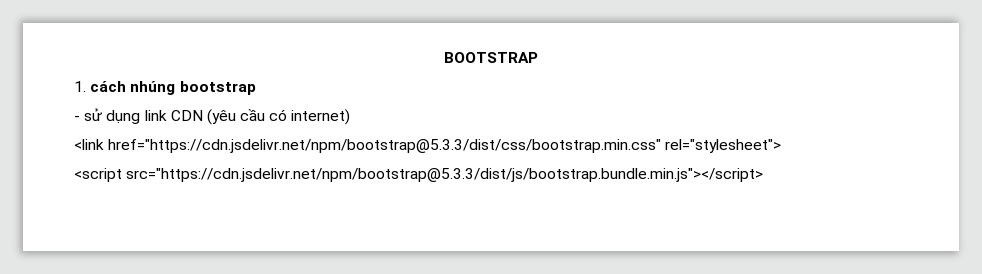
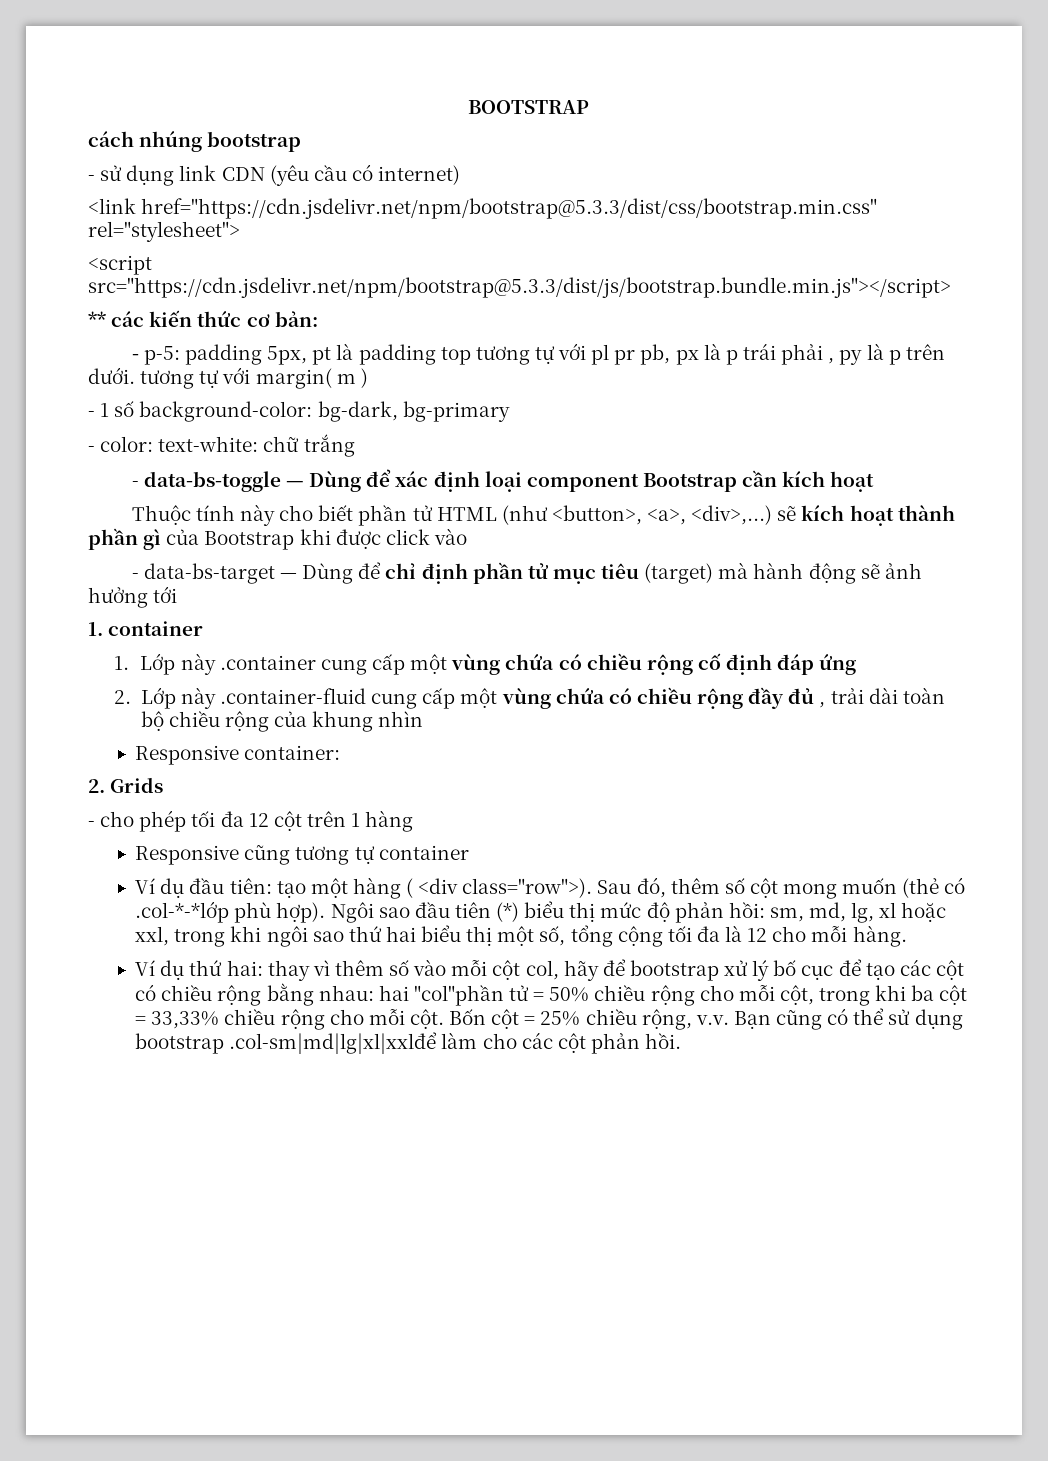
- 1. cách nhúng bootstrap
+ cách nhúng bootstrap
+ ** các kiến thức cơ bản:
+ - p-5: padding 5px, pt là padding top tương tự với pl pr pb, px là p trái phải , py là p trên dưới. tương tự với margin( m )
+ - 1 số background-color: bg-dark, bg-primary
+ - color: text-white: chữ trắng
+ - data-bs-toggle — Dùng để xác định loại component Bootstrap cần kích hoạt
+ Thuộc tính này cho biết phần tử HTML (như <button>, <a>, <div>,...) sẽ kích hoạt thành phần gì của Bootstrap khi được click vào
+ - data-bs-target — Dùng để chỉ định phần tử mục tiêu (target) mà hành động sẽ ảnh hưởng tới
+ 1. container
+ 1. Lớp này .container cung cấp một vùng chứa có chiều rộng cố định đáp ứng
+ 2. Lớp này .container-fluid cung cấp một vùng chứa có chiều rộng đầy đủ , trải dài toàn bộ chiều rộng của khung nhìn
+ Responsive container:
+ 2. Grids
+ - cho phép tối đa 12 cột trên 1 hàng
+ Responsive cũng tương tự container
+ Ví dụ đầu tiên: tạo một hàng ( <div class="row">). Sau đó, thêm số cột mong muốn (thẻ có .col-*-*lớp phù hợp). Ngôi sao đầu tiên (*) biểu thị mức độ phản hồi: sm, md, lg, xl hoặc xxl, trong khi ngôi sao thứ hai biểu thị một số, tổng cộng tối đa là 12 cho mỗi hàng.
+ Ví dụ thứ hai: thay vì thêm số vào mỗi cột col, hãy để bootstrap xử lý bố cục để tạo các cột có chiều rộng bằng nhau: hai "col"phần tử = 50% chiều rộng cho mỗi cột, trong khi ba cột = 33,33% chiều rộng cho mỗi cột. Bốn cột = 25% chiều rộng, v.v. Bạn cũng có thể sử dụng bootstrap .col-sm|md|lg|xl|xxlđể làm cho các cột phản hồi.

